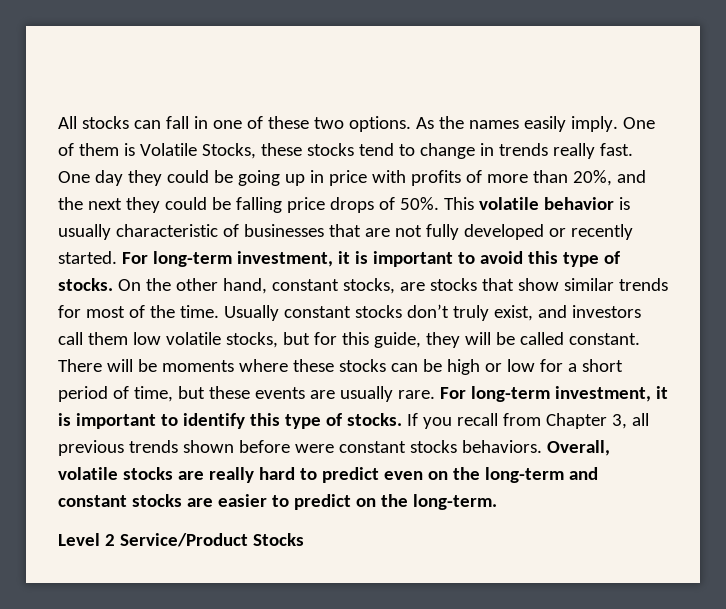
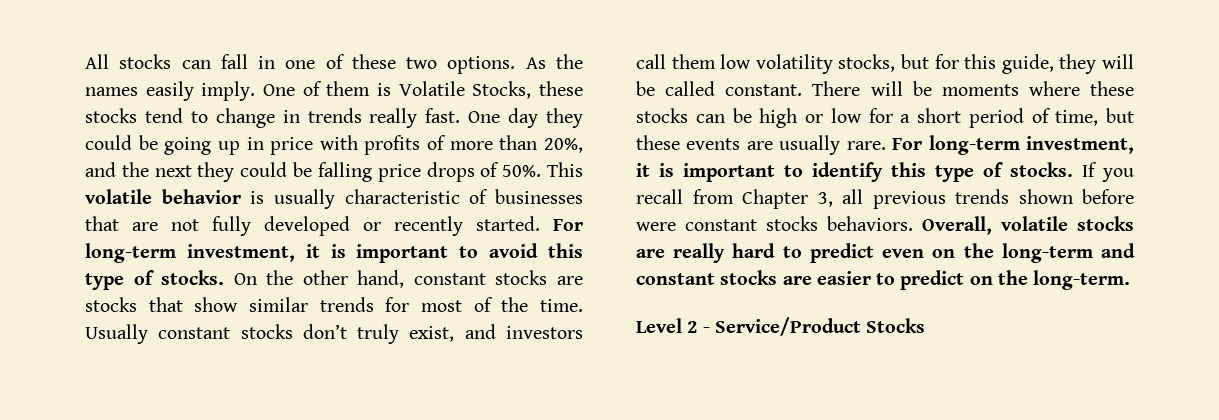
- On the other hand, constant stocks, are stocks that show similar trends for most of the time.
+ On the other hand, constant stocks are stocks that show similar trends for most of the time.
- Usually constant stocks don’t truly exist, and investors call them low volatile stocks, but for this guide, they will be called constant.
+ Usually constant stocks don’t truly exist, and investors call them low volatility stocks, but for this guide, they will be called constant.
- Level 2 Service/Product Stocks
+ Level 2 - Service/Product Stocks

